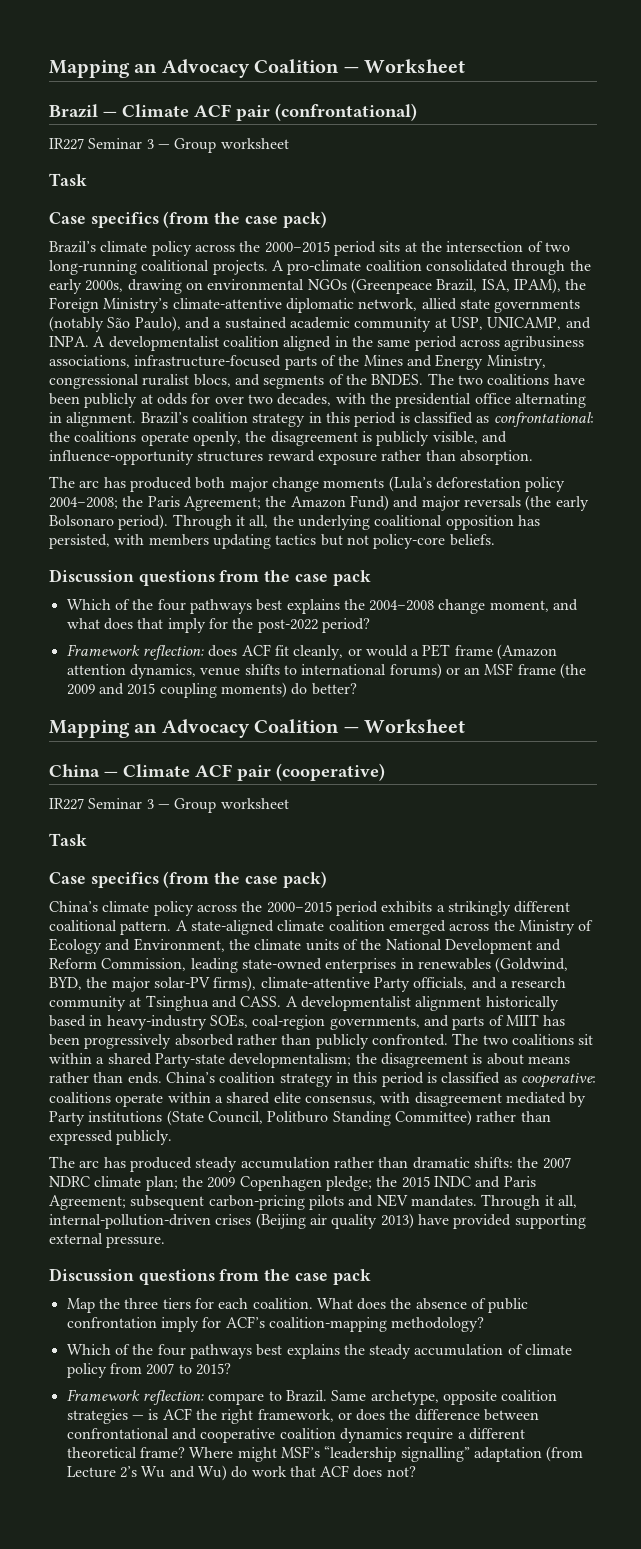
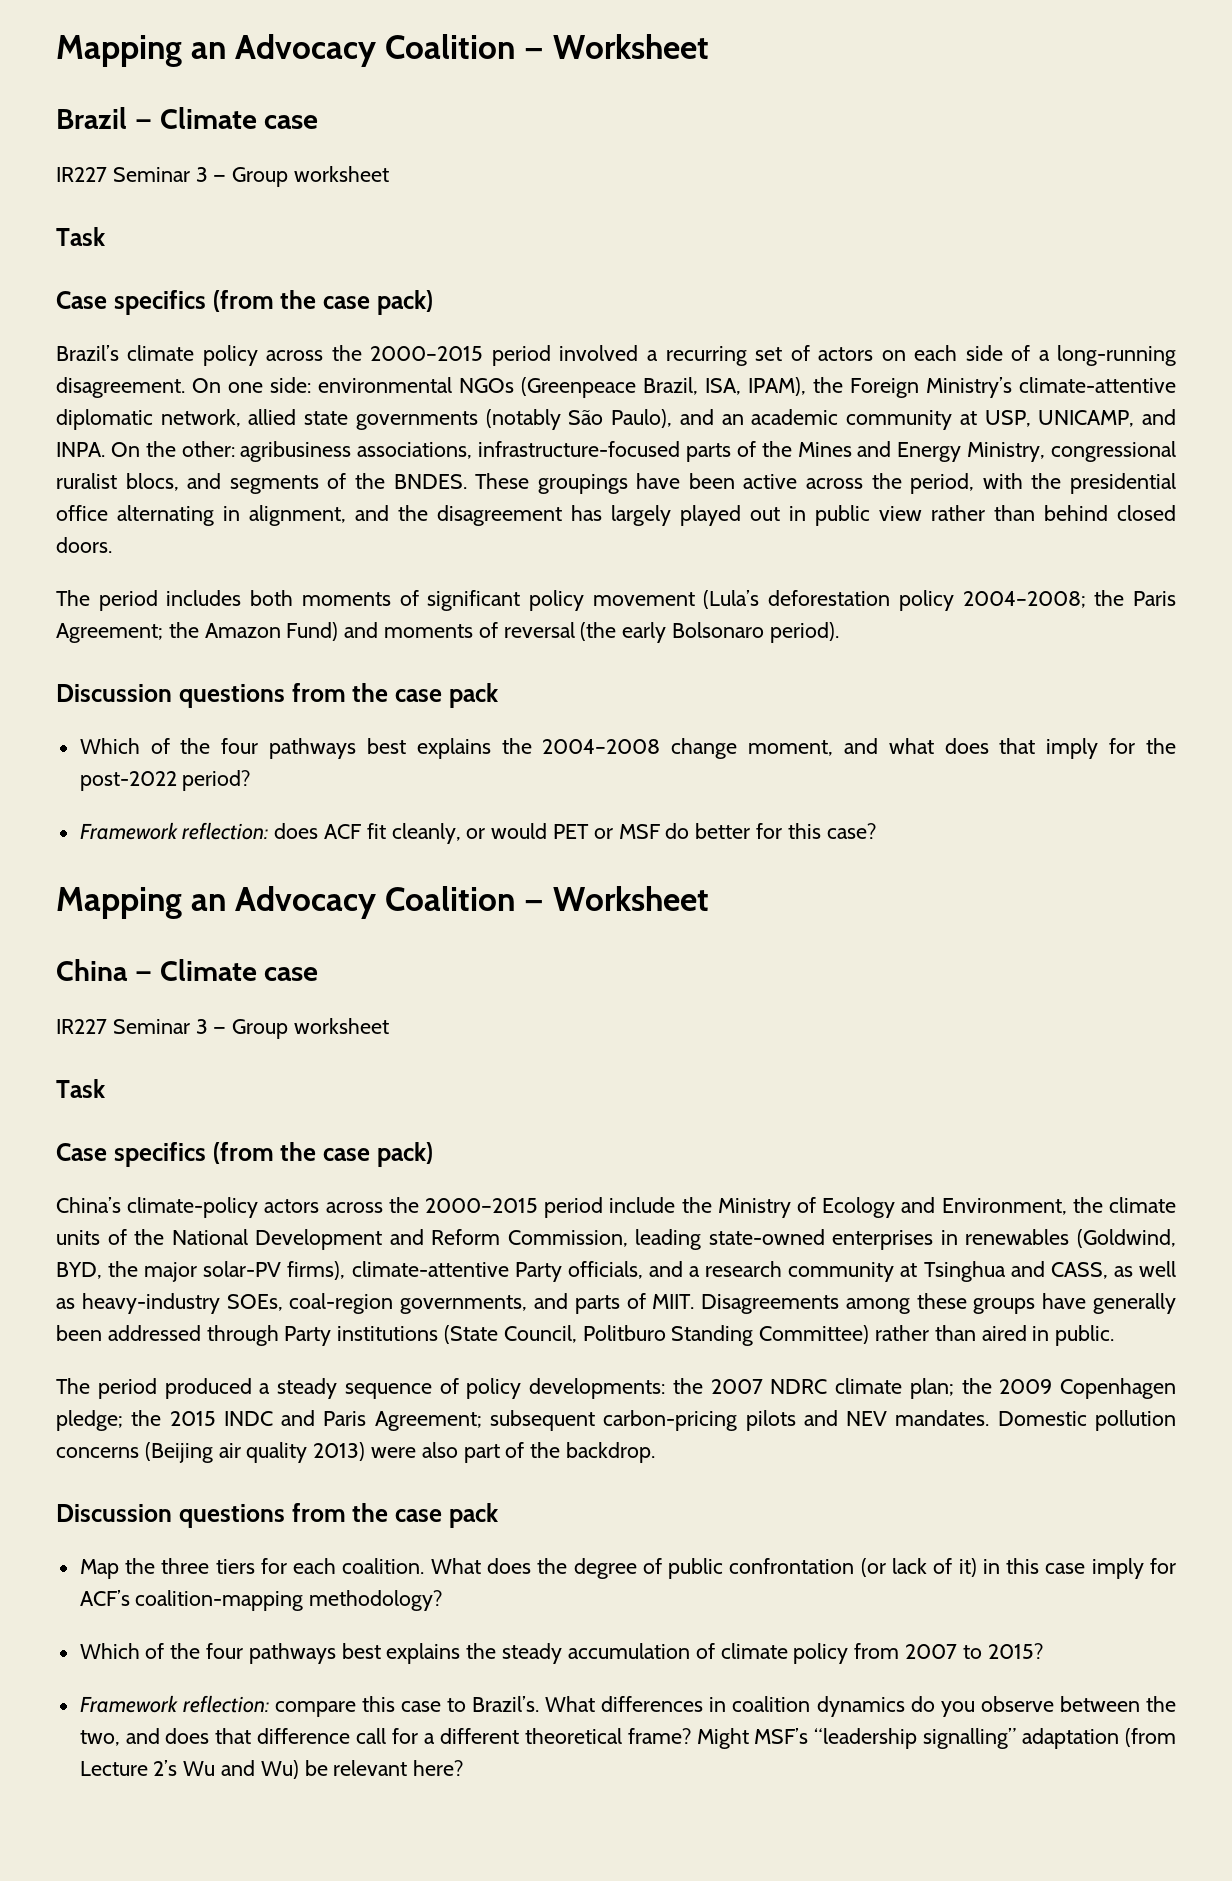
- Brazil — Climate ACF pair (confrontational)
+ Brazil — Climate case
- Brazil’s climate policy across the 2000–2015 period sits at the intersection of two long-running coalitional projects. A pro-climate coalition consolidated through the early 2000s, drawing on environmental NGOs (Greenpeace Brazil, ISA, IPAM), the Foreign Ministry’s climate-attentive diplomatic network, allied state governments (notably São Paulo), and a sustained academic community at USP, UNICAMP, and INPA.
+ Brazil’s climate policy across the 2000–2015 period involved a recurring set of actors on each side of a long-running disagreement. On one side: environmental NGOs (Greenpeace Brazil, ISA, IPAM), the Foreign Ministry’s climate-attentive diplomatic network, allied state governments (notably São Paulo), and an academic community at USP, UNICAMP, and INPA.
- A developmentalist coalition aligned in the same period across agribusiness associations, infrastructure-focused parts of the Mines and Energy Ministry, congressional ruralist blocs, and segments of the BNDES.
+ On the other: agribusiness associations, infrastructure-focused parts of the Mines and Energy Ministry, congressional ruralist blocs, and segments of the BNDES.
- The two coalitions have been publicly at odds for over two decades, with the presidential office alternating in alignment. Brazil’s coalition strategy in this period is classified as confrontational: the coalitions operate openly, the disagreement is publicly visible, and influence-opportunity structures reward exposure rather than absorption.
- The arc has produced both major change moments (Lula’s deforestation policy 2004–2008; the Paris Agreement; the Amazon Fund) and major reversals (the early Bolsonaro period). Through it all, the underlying coalitional opposition has persisted, with members updating tactics but not policy-core beliefs.
+ These groupings have been active across the period, with the presidential office alternating in alignment, and the disagreement has largely played out in public view rather than behind closed doors.
+ The period includes both moments of significant policy movement (Lula’s deforestation policy 2004–2008; the Paris Agreement; the Amazon Fund) and moments of reversal (the early Bolsonaro period).
- Framework reflection: does ACF fit cleanly, or would a PET frame (Amazon attention dynamics, venue shifts to international forums) or an MSF frame (the 2009 and 2015 coupling moments) do better?
+ Framework reflection: does ACF fit cleanly, or would PET or MSF do better for this case?
- China — Climate ACF pair (cooperative)
+ China — Climate case
- China’s climate policy across the 2000–2015 period exhibits a strikingly different coalitional pattern. A state-aligned climate coalition emerged across the Ministry of Ecology and Environment, the climate units of the National Development and Reform Commission, leading state-owned enterprises in renewables (Goldwind, BYD, the major solar-PV firms), climate-attentive Party officials, and a research community at Tsinghua and CASS. A developmentalist alignment historically based in heavy-industry SOEs, coal-region governments, and parts of MIIT has been progressively absorbed rather than publicly confronted. The two coalitions sit within a shared Party-state developmentalism; the disagreement is about means rather than ends. China’s coalition strategy in this period is classified as cooperative: coalitions operate within a shared elite consensus, with disagreement mediated by Party institutions (State Council, Politburo Standing Committee) rather than expressed publicly.
- The arc has produced steady accumulation rather than dramatic shifts:
+ China’s climate-policy actors across the 2000–2015 period include the Ministry of Ecology and Environment, the climate units of the National Development and Reform Commission, leading state-owned enterprises in renewables (Goldwind, BYD, the major solar-PV firms), climate-attentive Party officials, and a research community at Tsinghua and CASS, as well as heavy-industry SOEs, coal-region governments, and parts of MIIT. Disagreements among these groups have generally been addressed through Party institutions (State Council, Politburo Standing Committee) rather than aired in public.
+ The period produced a steady sequence of policy developments:
- Through it all, internal-pollution-driven crises (Beijing air quality 2013) have provided supporting external pressure.
+ Domestic pollution concerns (Beijing air quality 2013) were also part of the backdrop.
- What does the absence of public confrontation imply for ACF’s coalition-mapping methodology?
+ What does the degree of public confrontation (or lack of it) in this case imply for ACF’s coalition-mapping methodology?
- Framework reflection: compare to Brazil. Same archetype, opposite coalition strategies — is ACF the right framework, or does the difference between confrontational and cooperative coalition dynamics require a different theoretical frame?
+ Framework reflection: compare this case to Brazil’s. What differences in coalition dynamics do you observe between the two, and does that difference call for a different theoretical frame?
- Where might MSF’s “leadership signalling” adaptation (from Lecture 2’s Wu and Wu) do work that ACF does not?
+ Might MSF’s “leadership signalling” adaptation (from Lecture 2’s Wu and Wu) be relevant here?

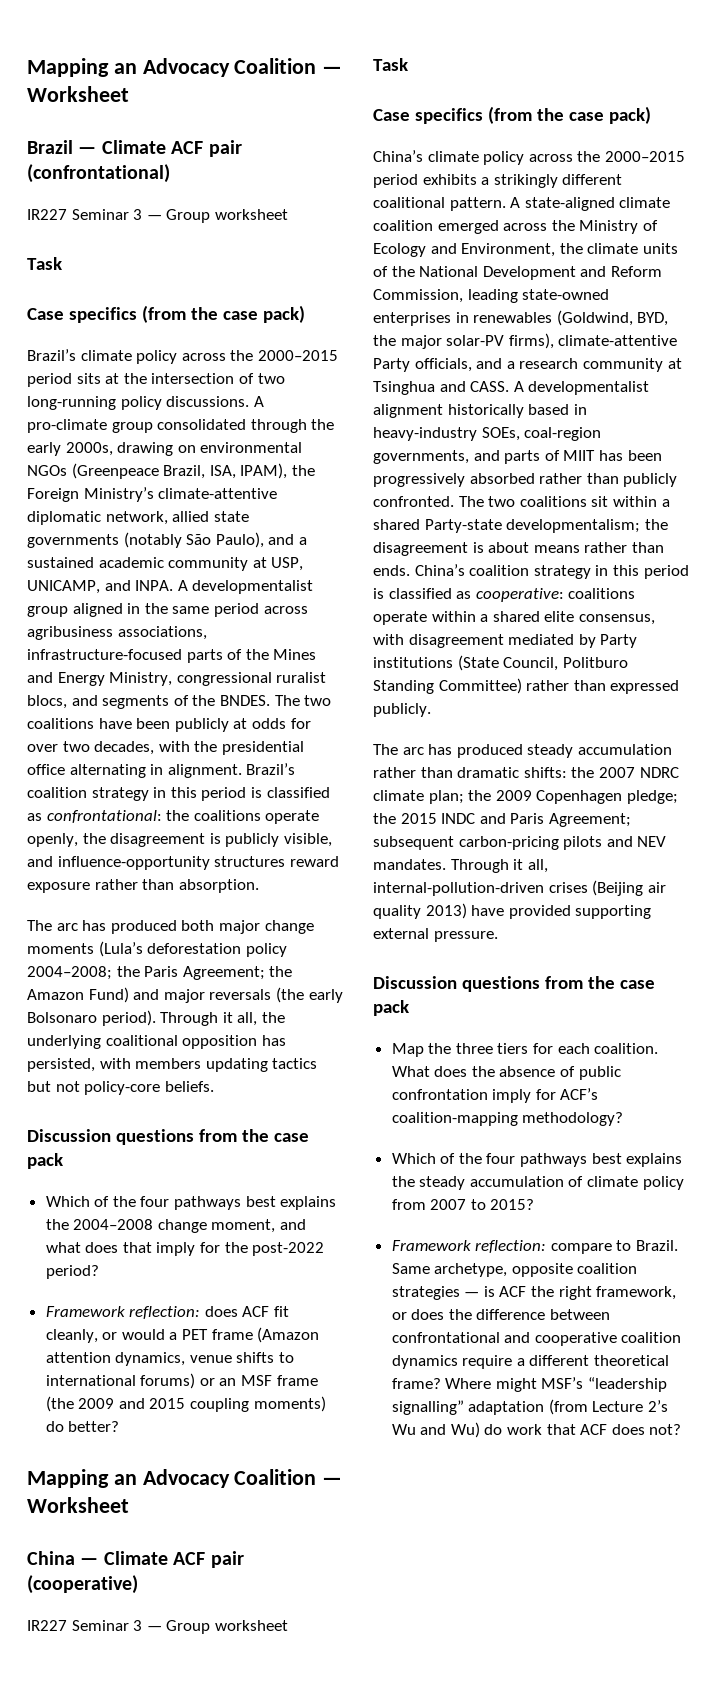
- Brazil — Climate case
+ Brazil — Climate ACF pair (confrontational)
- Brazil’s climate policy across the 2000–2015 period involved a recurring set of actors on each side of a long-running disagreement. On one side: environmental NGOs (Greenpeace Brazil, ISA, IPAM), the Foreign Ministry’s climate-attentive diplomatic network, allied state governments (notably São Paulo), and an academic community at USP, UNICAMP, and INPA.
+ Brazil’s climate policy across the 2000–2015 period sits at the intersection of two long-running policy discussions. A pro-climate group consolidated through the early 2000s, drawing on environmental NGOs (Greenpeace Brazil, ISA, IPAM), the Foreign Ministry’s climate-attentive diplomatic network, allied state governments (notably São Paulo), and a sustained academic community at USP, UNICAMP, and INPA.
- On the other: agribusiness associations, infrastructure-focused parts of the Mines and Energy Ministry, congressional ruralist blocs, and segments of the BNDES.
+ A developmentalist group aligned in the same period across agribusiness associations, infrastructure-focused parts of the Mines and Energy Ministry, congressional ruralist blocs, and segments of the BNDES.
- These groupings have been active across the period, with the presidential office alternating in alignment, and the disagreement has largely played out in public view rather than behind closed doors.
- The period includes both moments of significant policy movement (Lula’s deforestation policy 2004–2008; the Paris Agreement; the Amazon Fund) and moments of reversal (the early Bolsonaro period).
+ The two coalitions have been publicly at odds for over two decades, with the presidential office alternating in alignment. Brazil’s coalition strategy in this period is classified as confrontational: the coalitions operate openly, the disagreement is publicly visible, and influence-opportunity structures reward exposure rather than absorption.
+ The arc has produced both major change moments (Lula’s deforestation policy 2004–2008; the Paris Agreement; the Amazon Fund) and major reversals (the early Bolsonaro period). Through it all, the underlying coalitional opposition has persisted, with members updating tactics but not policy-core beliefs.
- Framework reflection: does ACF fit cleanly, or would PET or MSF do better for this case?
+ Framework reflection: does ACF fit cleanly, or would a PET frame (Amazon attention dynamics, venue shifts to international forums) or an MSF frame (the 2009 and 2015 coupling moments) do better?
- China — Climate case
+ China — Climate ACF pair (cooperative)
- China’s climate-policy actors across the 2000–2015 period include the Ministry of Ecology and Environment, the climate units of the National Development and Reform Commission, leading state-owned enterprises in renewables (Goldwind, BYD, the major solar-PV firms), climate-attentive Party officials, and a research community at Tsinghua and CASS, as well as heavy-industry SOEs, coal-region governments, and parts of MIIT. Disagreements among these groups have generally been addressed through Party institutions (State Council, Politburo Standing Committee) rather than aired in public.
- The period produced a steady sequence of policy developments:
+ China’s climate policy across the 2000–2015 period exhibits a strikingly different coalitional pattern. A state-aligned climate coalition emerged across the Ministry of Ecology and Environment, the climate units of the National Development and Reform Commission, leading state-owned enterprises in renewables (Goldwind, BYD, the major solar-PV firms), climate-attentive Party officials, and a research community at Tsinghua and CASS. A developmentalist alignment historically based in heavy-industry SOEs, coal-region governments, and parts of MIIT has been progressively absorbed rather than publicly confronted. The two coalitions sit within a shared Party-state developmentalism; the disagreement is about means rather than ends. China’s coalition strategy in this period is classified as cooperative: coalitions operate within a shared elite consensus, with disagreement mediated by Party institutions (State Council, Politburo Standing Committee) rather than expressed publicly.
+ The arc has produced steady accumulation rather than dramatic shifts:
- Domestic pollution concerns (Beijing air quality 2013) were also part of the backdrop.
+ Through it all, internal-pollution-driven crises (Beijing air quality 2013) have provided supporting external pressure.
- What does the degree of public confrontation (or lack of it) in this case imply for ACF’s coalition-mapping methodology?
+ What does the absence of public confrontation imply for ACF’s coalition-mapping methodology?
- Framework reflection: compare this case to Brazil’s. What differences in coalition dynamics do you observe between the two, and does that difference call for a different theoretical frame?
+ Framework reflection: compare to Brazil. Same archetype, opposite coalition strategies — is ACF the right framework, or does the difference between confrontational and cooperative coalition dynamics require a different theoretical frame?
- Might MSF’s “leadership signalling” adaptation (from Lecture 2’s Wu and Wu) be relevant here?
+ Where might MSF’s “leadership signalling” adaptation (from Lecture 2’s Wu and Wu) do work that ACF does not?

